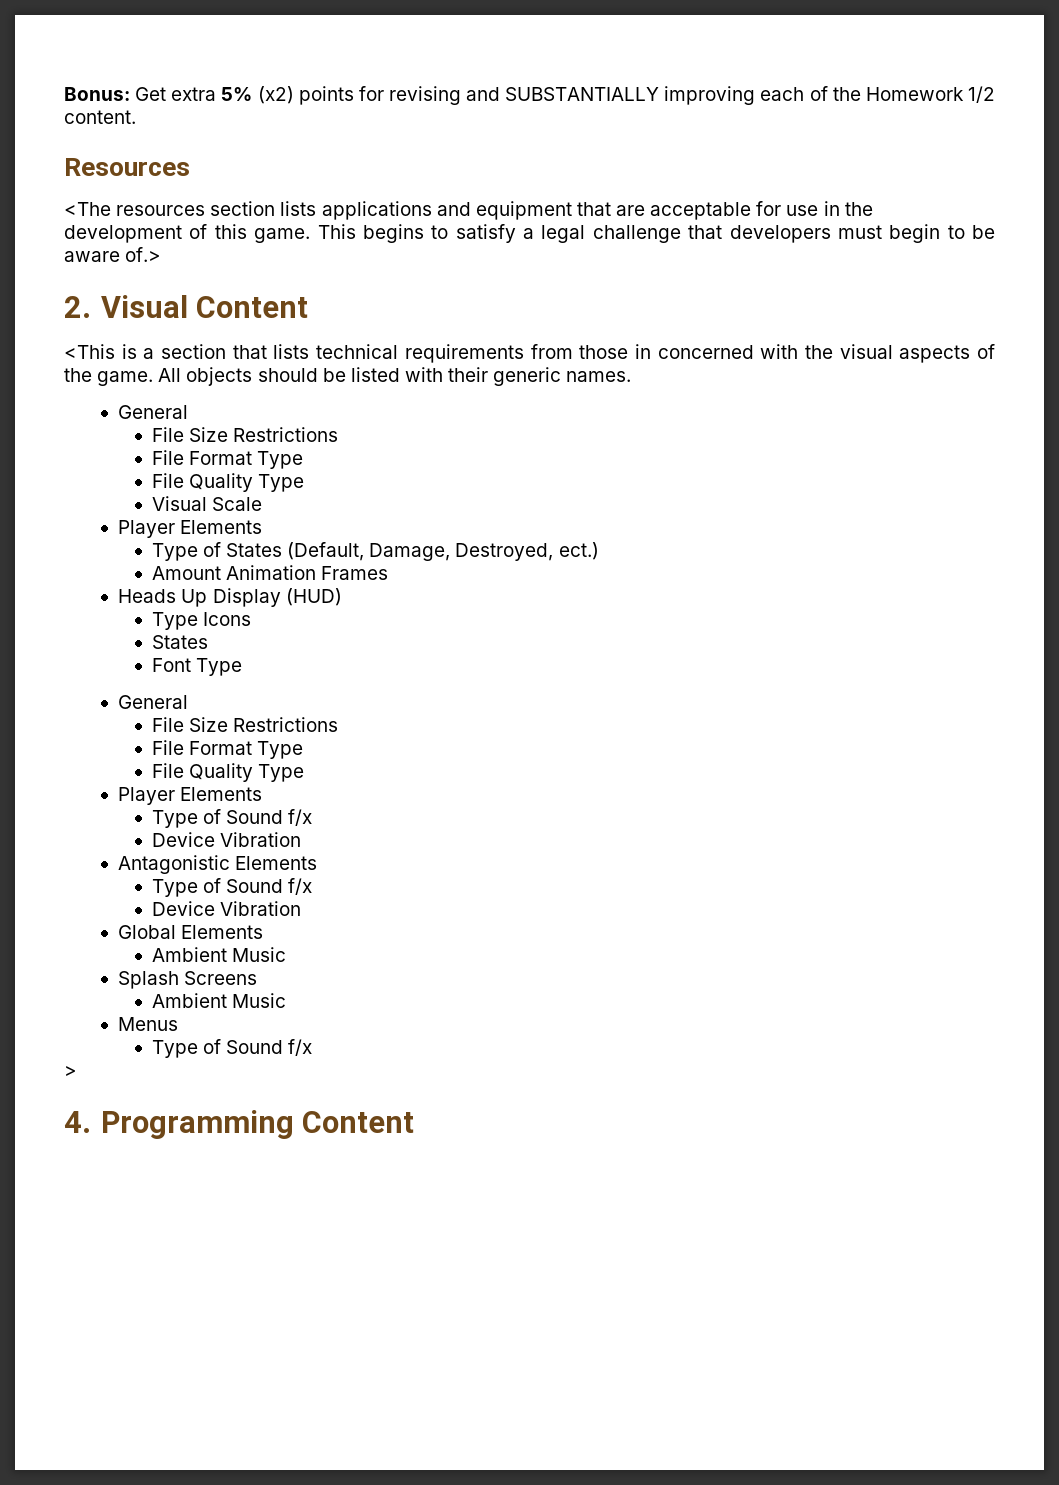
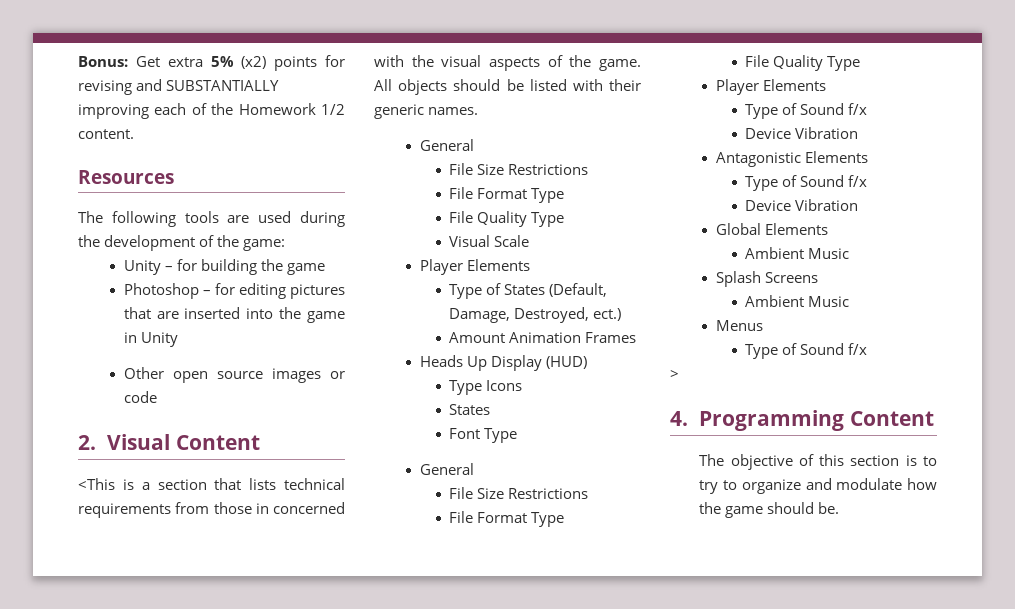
- <The resources section lists applications and equipment that are acceptable for use in the development of this game. This begins to satisfy a legal challenge that developers must begin to be aware of.>
+ The following tools are used during the development of the game:
+ Unity – for building the game
+ Photoshop – for editing pictures that are inserted into the game in Unity
+ Other open source images or code
+ The objective of this section is to try to organize and modulate how the game should be.

